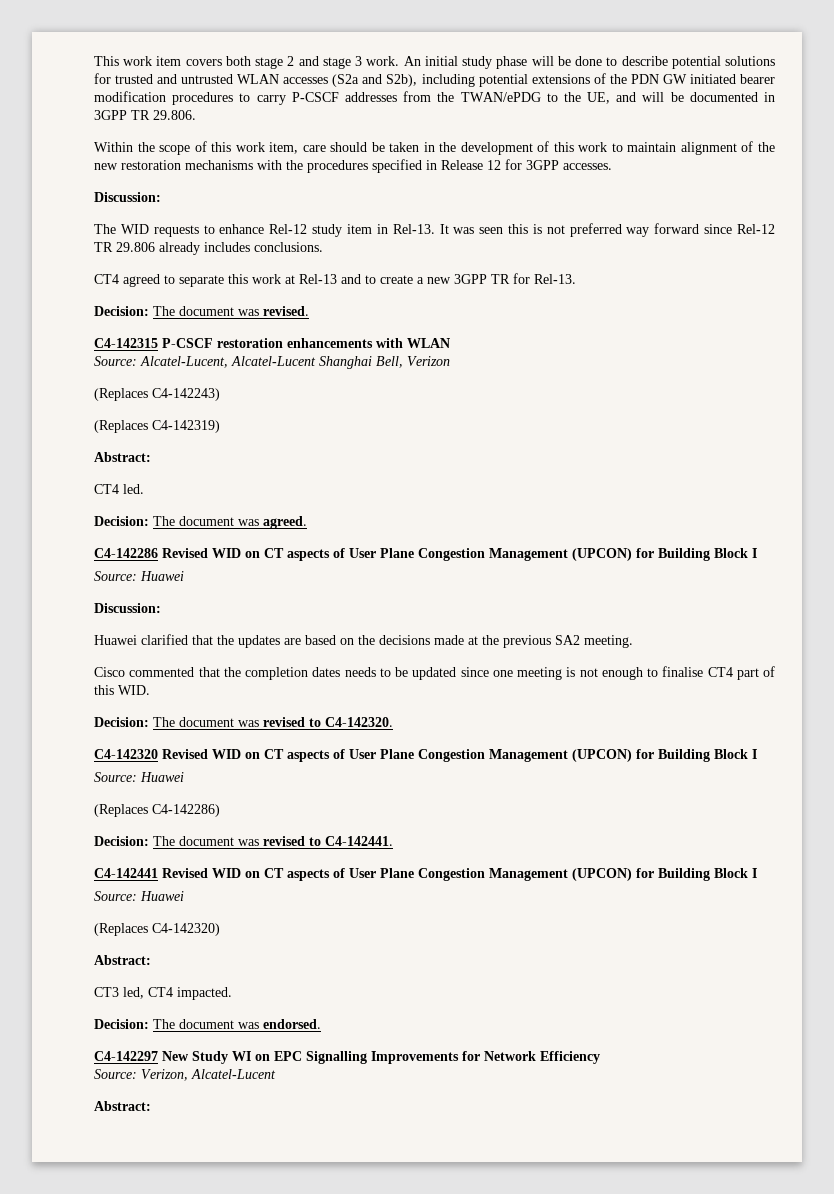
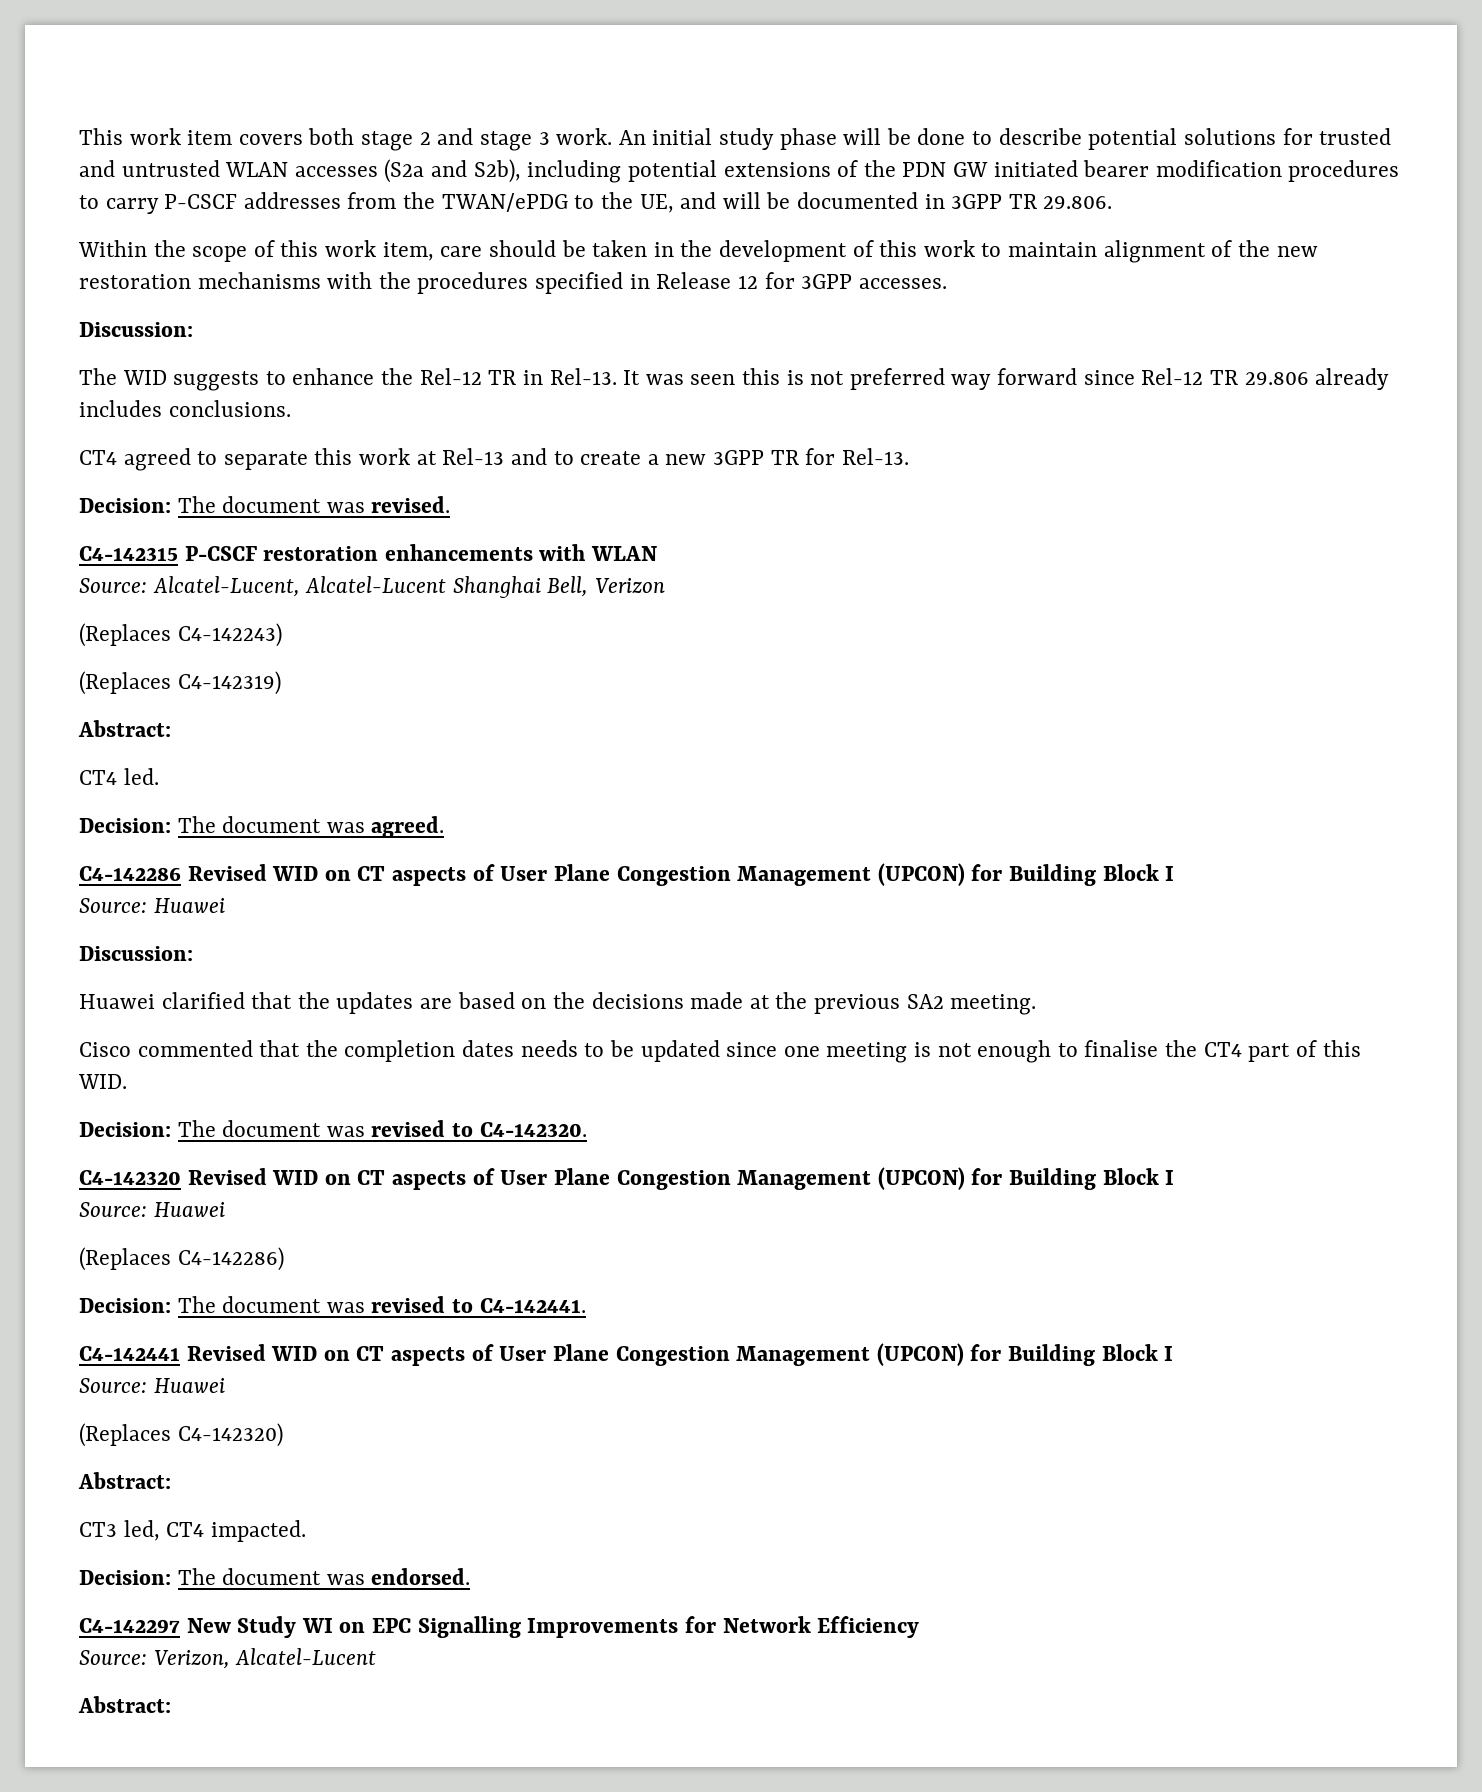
- The WID requests to enhance Rel-12 study item in Rel-13.
+ The WID suggests to enhance the Rel-12 TR in Rel-13.
- Cisco commented that the completion dates needs to be updated since one meeting is not enough to finalise CT4 part of this WID.
+ Cisco commented that the completion dates needs to be updated since one meeting is not enough to finalise the CT4 part of this WID.

